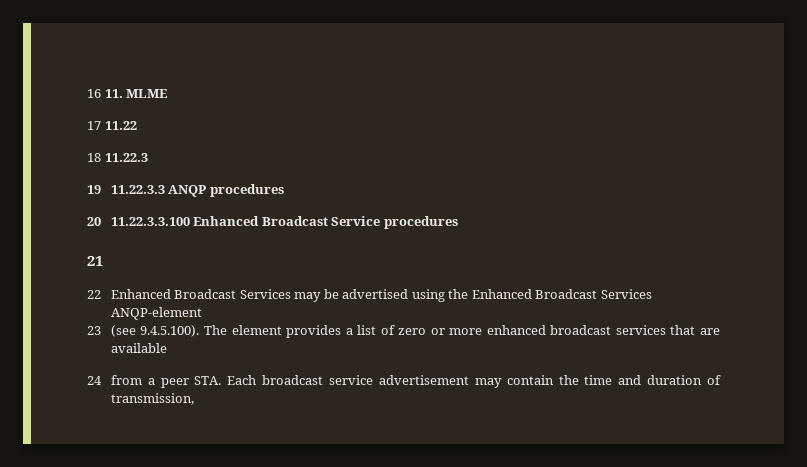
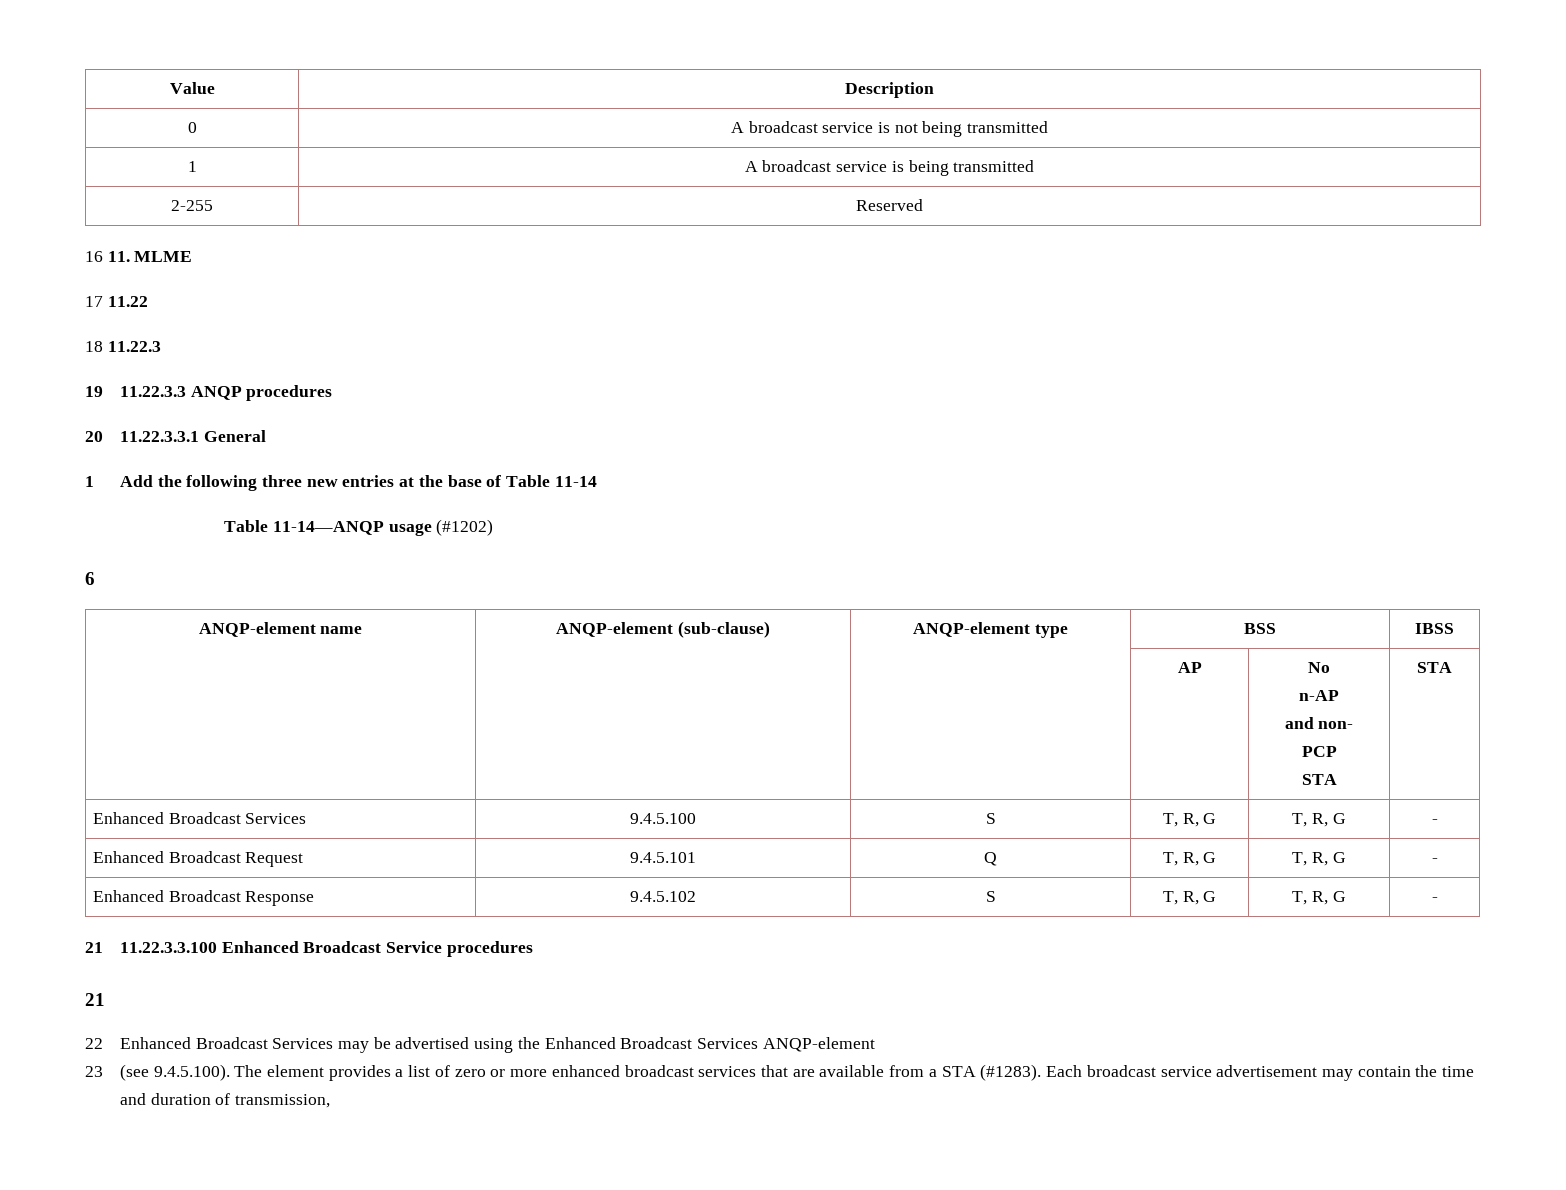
+ Value | Description
+ 0 | A broadcast service is not being transmitted
+ 1 | A broadcast service is being transmitted
+ 2-255 | Reserved
- 20 11.22.3.3.100 Enhanced Broadcast Service procedures
+ 20 11.22.3.3.1 General
+ 1 Add the following three new entries at the base of Table 11-14
+ Table 11-14—ANQP usage (#1202)
+ 6
+ ANQP-element name | ANQP-element (sub-clause) | ANQP-element type | BSS | IBSS
+ | | | AP | No
+ n-AP
+ and non-
+ PCP
+ STA | STA
+ Enhanced Broadcast Services | 9.4.5.100 | S | T, R, G | T, R, G | -
+ Enhanced Broadcast Request | 9.4.5.101 | Q | T, R, G | T, R, G | -
+ Enhanced Broadcast Response | 9.4.5.102 | S | T, R, G | T, R, G | -
+ 21 11.22.3.3.100 Enhanced Broadcast Service procedures
- 23 (see 9.4.5.100). The element provides a list of zero or more enhanced broadcast services that are available
- 24 from a peer STA. Each broadcast service advertisement may contain the time and duration of transmission,
+ 23 (see 9.4.5.100). The element provides a list of zero or more enhanced broadcast services that are available from a STA (#1283). Each broadcast service advertisement may contain the time and duration of transmission,

